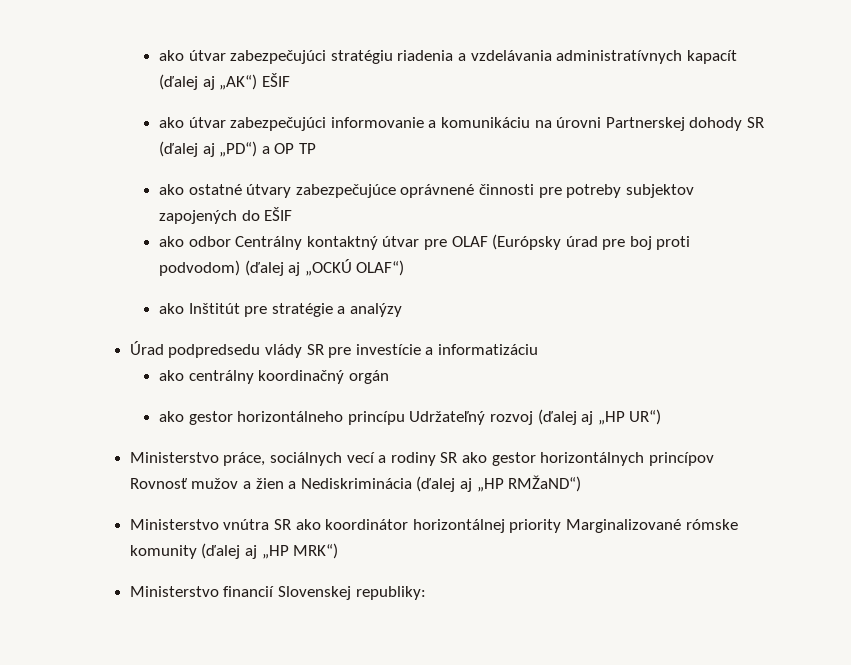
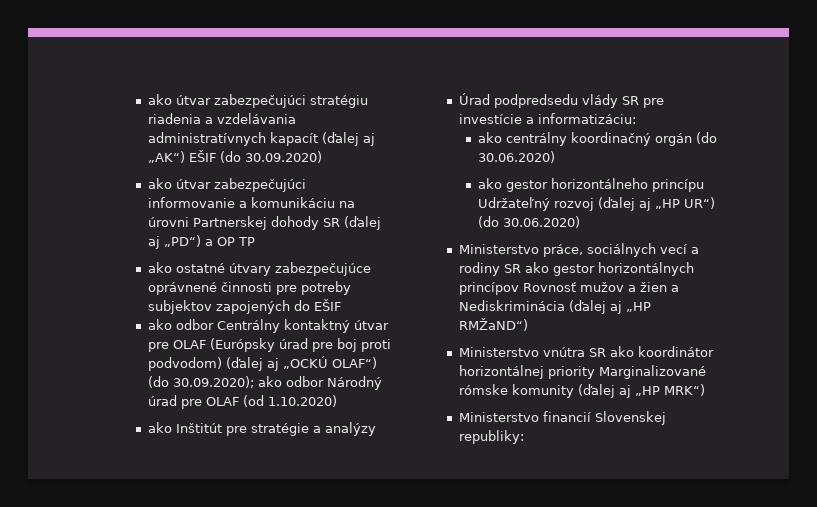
- ako útvar zabezpečujúci stratégiu riadenia a vzdelávania administratívnych kapacít (ďalej aj „AK“) EŠIF
+ ako útvar zabezpečujúci stratégiu riadenia a vzdelávania administratívnych kapacít (ďalej aj „AK“) EŠIF (do 30.09.2020)
- ako odbor Centrálny kontaktný útvar pre OLAF (Európsky úrad pre boj proti podvodom) (ďalej aj „OCKÚ OLAF“)
+ ako odbor Centrálny kontaktný útvar pre OLAF (Európsky úrad pre boj proti podvodom) (ďalej aj „OCKÚ OLAF“) (do 30.09.2020); ako odbor Národný úrad pre OLAF (od 1.10.2020)
- Úrad podpredsedu vlády SR pre investície a informatizáciu
+ Úrad podpredsedu vlády SR pre investície a informatizáciu:
- ako centrálny koordinačný orgán
+ ako centrálny koordinačný orgán (do 30.06.2020)
- ako gestor horizontálneho princípu Udržateľný rozvoj (ďalej aj „HP UR“)
+ ako gestor horizontálneho princípu Udržateľný rozvoj (ďalej aj „HP UR“) (do 30.06.2020)

